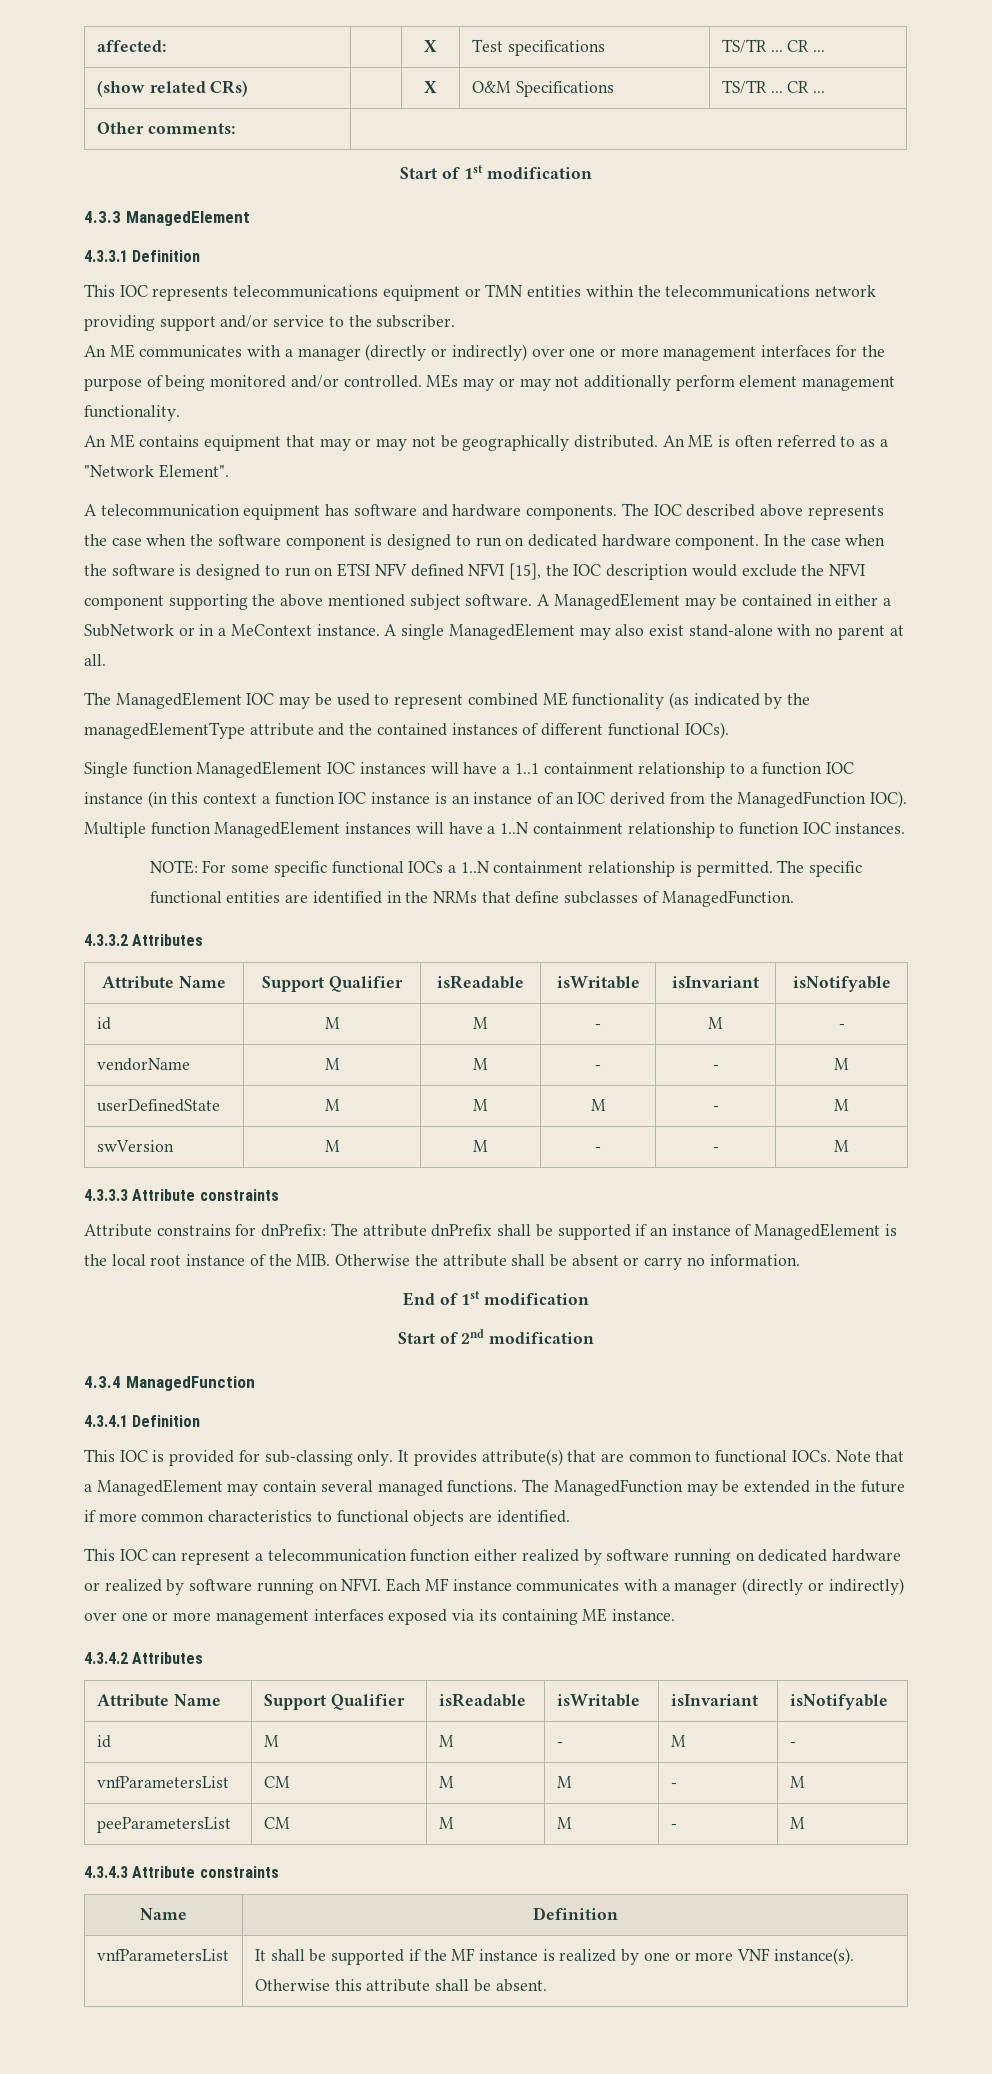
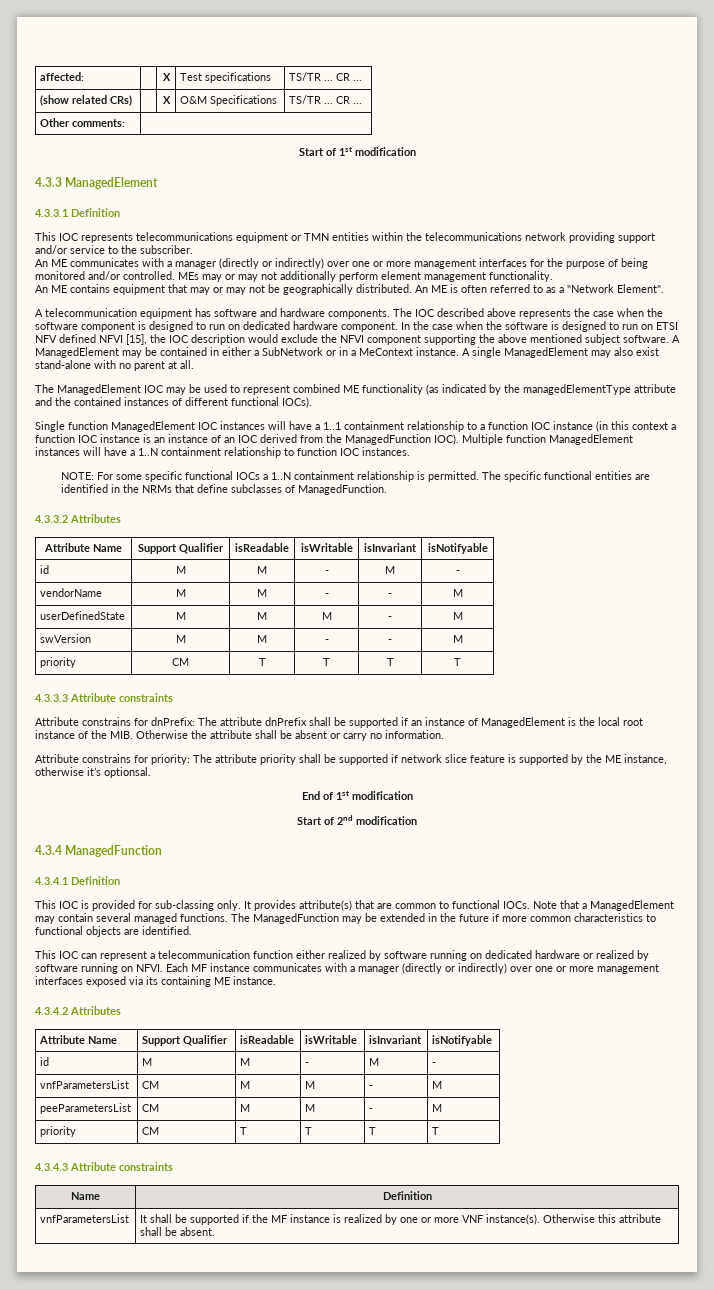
  swVersion | M | M | - | - | M
+ priority | CM | T | T | T | T
+ Attribute constrains for priority: The attribute priority shall be supported if network slice feature is supported by the ME instance, otherwise it’s optionsal.
  peeParametersList | CM | M | M | - | M
+ priority | CM | T | T | T | T

